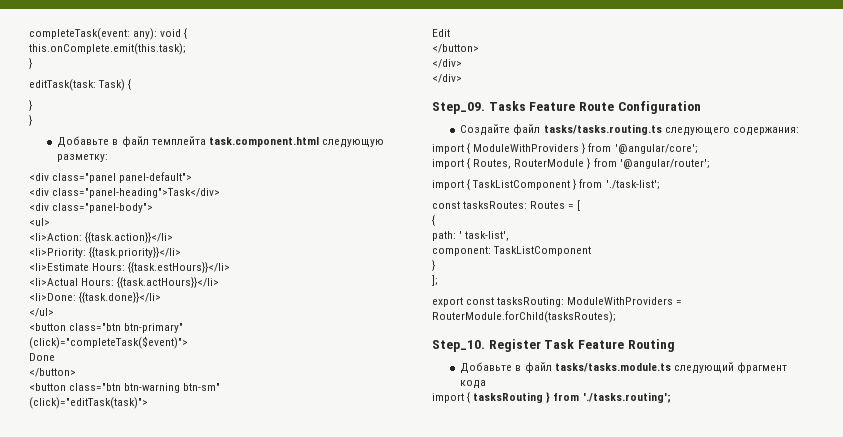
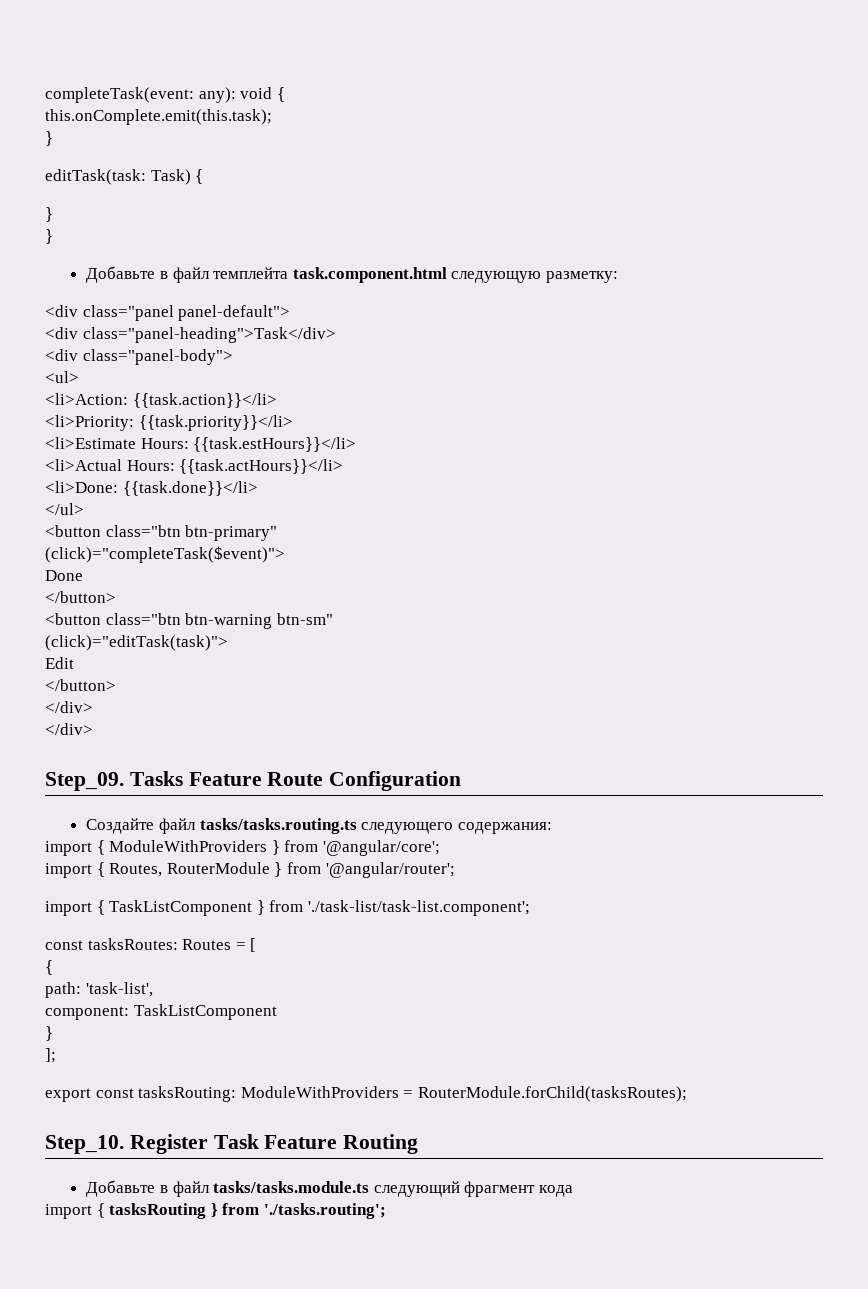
- import { TaskListComponent } from './task-list';
+ import { TaskListComponent } from './task-list/task-list.component';
- path: ' task-list',
+ path: 'task-list',

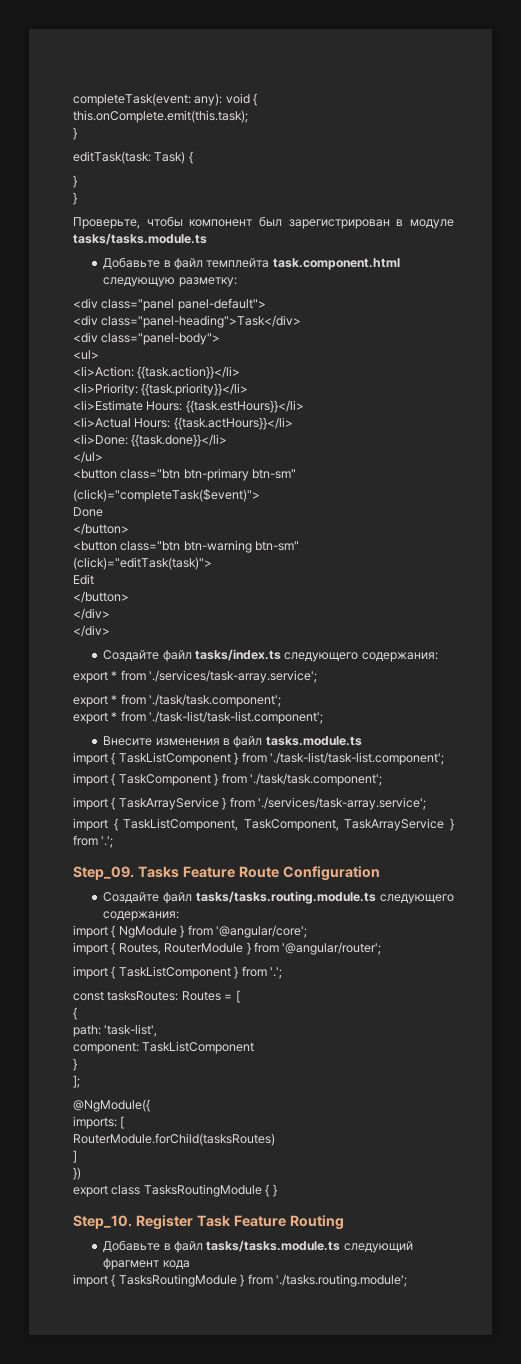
+ Проверьте, чтобы компонент был зарегистрирован в модуле tasks/tasks.module.ts
- <button class="btn btn-primary"
+ <button class="btn btn-primary btn-sm"
+ Создайте файл tasks/index.ts следующего содержания:
+ export * from './services/task-array.service';
+ export * from './task/task.component';
+ export * from './task-list/task-list.component';
+ Внесите изменения в файл tasks.module.ts
+ import { TaskListComponent } from './task-list/task-list.component';
+ import { TaskComponent } from './task/task.component';
+ import { TaskArrayService } from './services/task-array.service';
+ import { TaskListComponent, TaskComponent, TaskArrayService } from '.';
- Создайте файл tasks/tasks.routing.ts следующего содержания:
+ Создайте файл tasks/tasks.routing.module.ts следующего содержания:
- import { ModuleWithProviders } from '@angular/core';
+ import { NgModule } from '@angular/core';
- import { TaskListComponent } from './task-list/task-list.component';
+ import { TaskListComponent } from '.';
- export const tasksRouting: ModuleWithProviders = RouterModule.forChild(tasksRoutes);
+ @NgModule({
+ imports: [
+ RouterModule.forChild(tasksRoutes)
+ ]
+ })
+ export class TasksRoutingModule { }
- import { tasksRouting } from './tasks.routing';
+ import { TasksRoutingModule } from './tasks.routing.module';

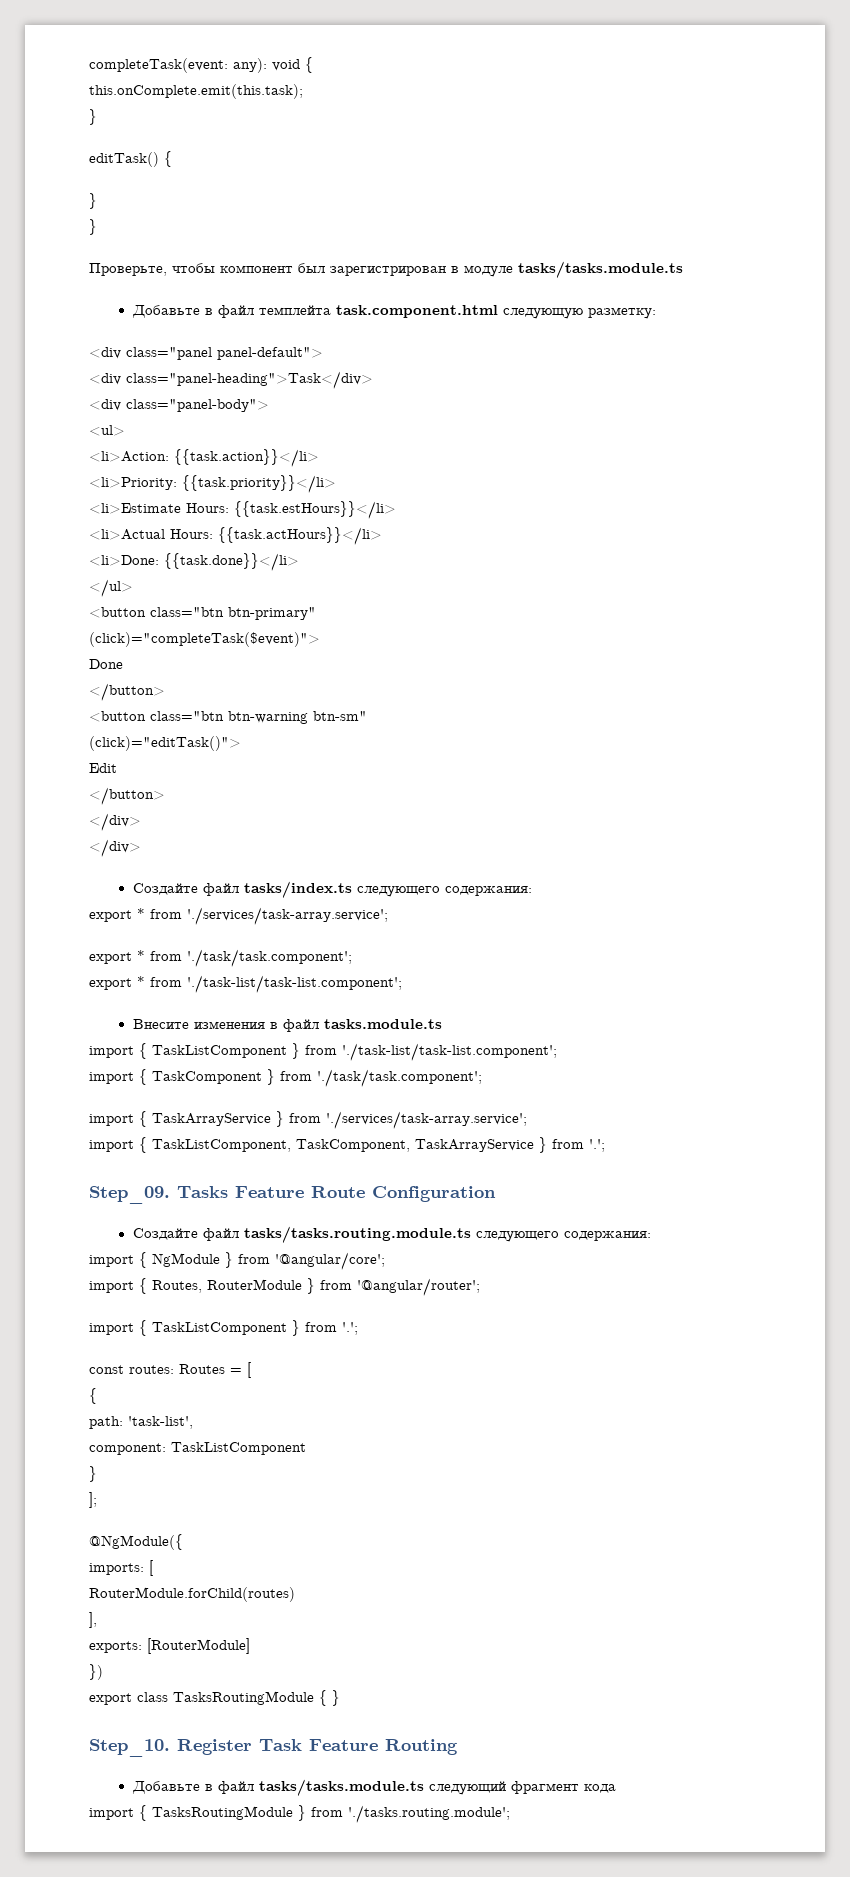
- editTask(task: Task) {
+ editTask() {
- <button class="btn btn-primary btn-sm"
+ <button class="btn btn-primary"
- (click)="editTask(task)">
+ (click)="editTask()">
- const tasksRoutes: Routes = [
+ const routes: Routes = [
- RouterModule.forChild(tasksRoutes)
- ]
+ RouterModule.forChild(routes)
+ ],
+ exports: [RouterModule]

